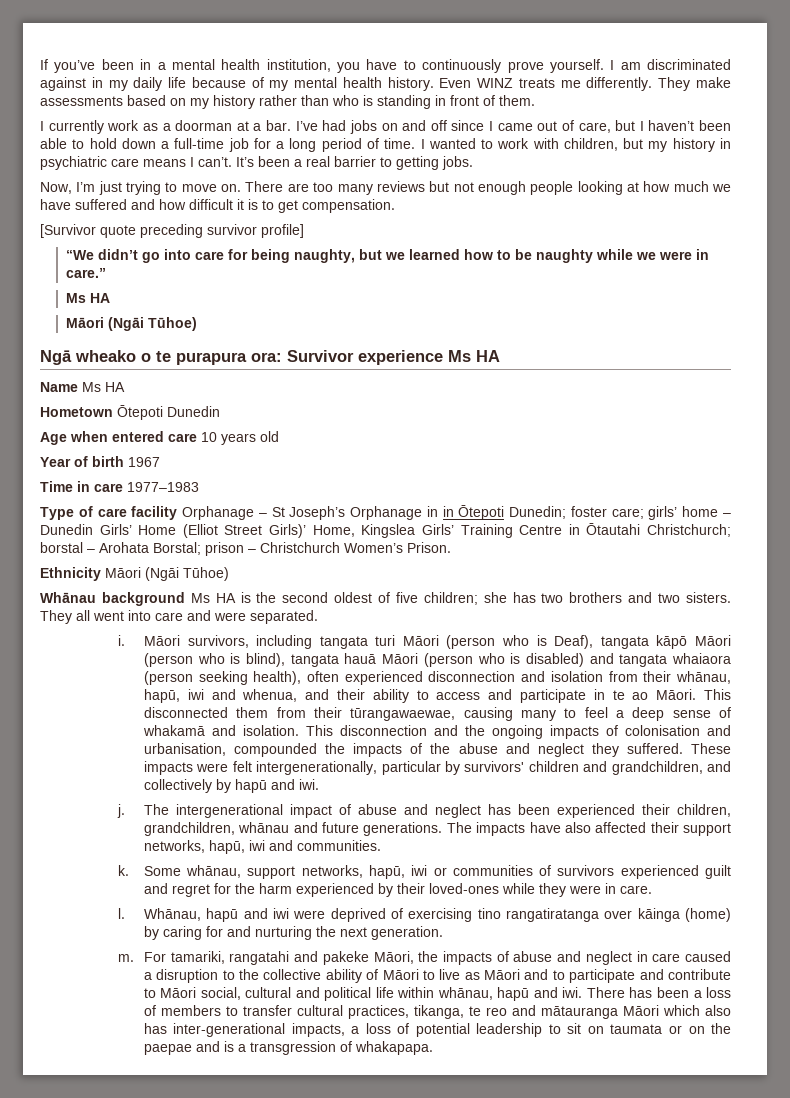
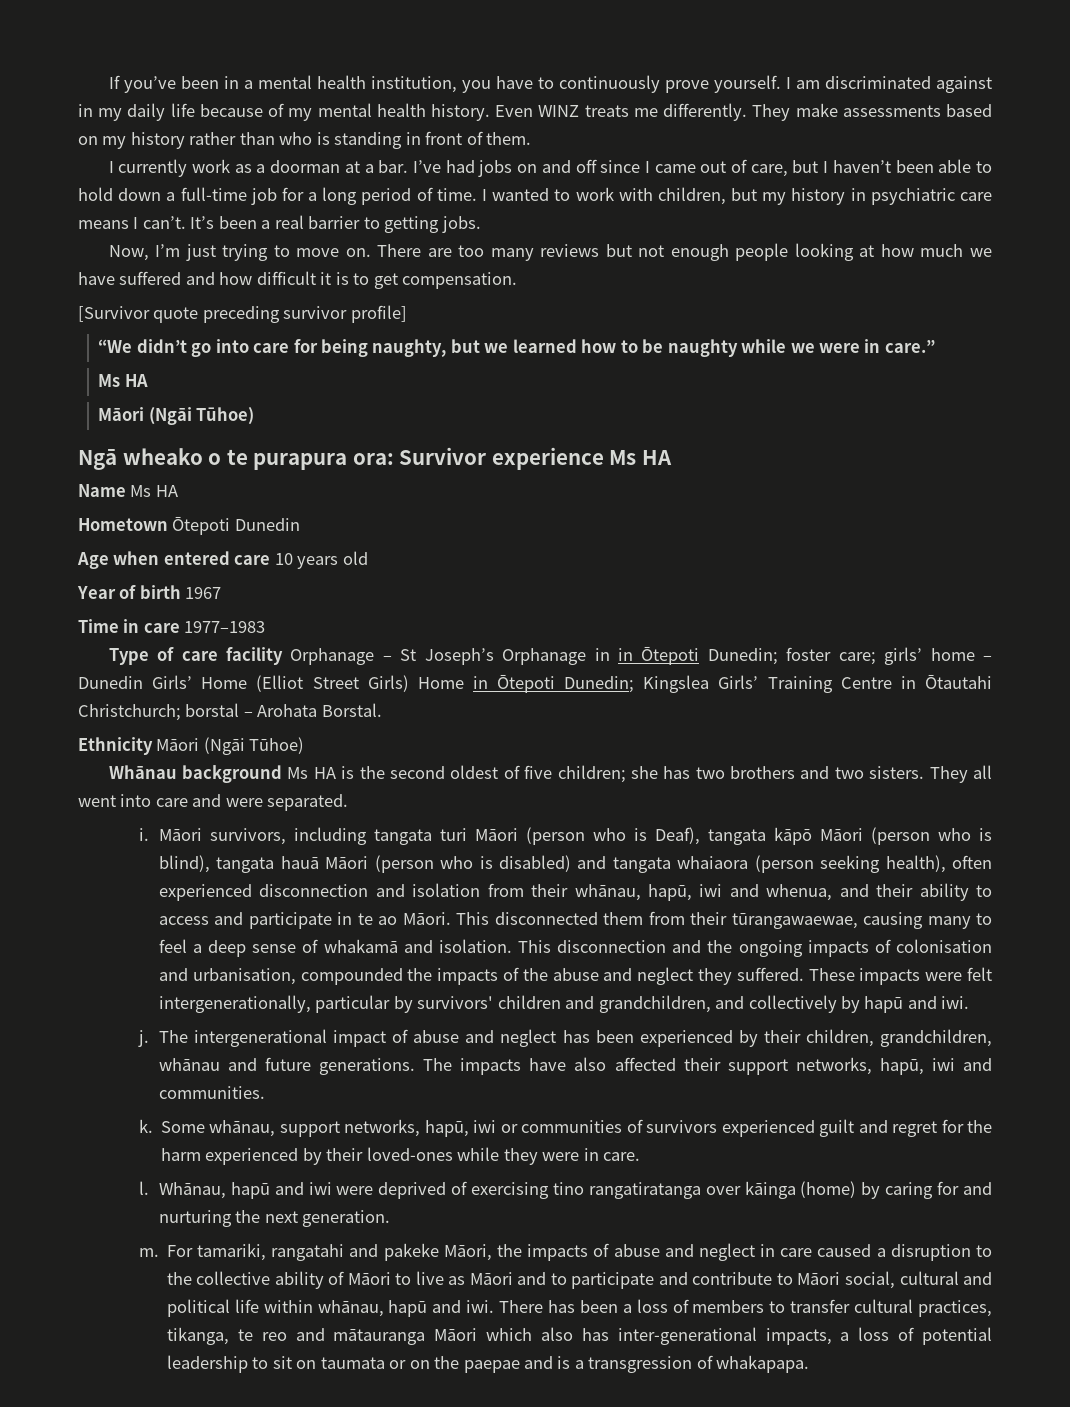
- Type of care facility Orphanage – St Joseph’s Orphanage in in Ōtepoti Dunedin; foster care; girls’ home – Dunedin Girls’ Home (Elliot Street Girls)’ Home, Kingslea Girls’ Training Centre in Ōtautahi Christchurch; borstal – Arohata Borstal; prison – Christchurch Women’s Prison.
+ Type of care facility Orphanage – St Joseph’s Orphanage in in Ōtepoti Dunedin; foster care; girls’ home – Dunedin Girls’ Home (Elliot Street Girls) Home in Ōtepoti Dunedin; Kingslea Girls’ Training Centre in Ōtautahi Christchurch; borstal – Arohata Borstal.
- The intergenerational impact of abuse and neglect has been experienced their children, grandchildren, whānau and future generations.
+ The intergenerational impact of abuse and neglect has been experienced by their children, grandchildren, whānau and future generations.

